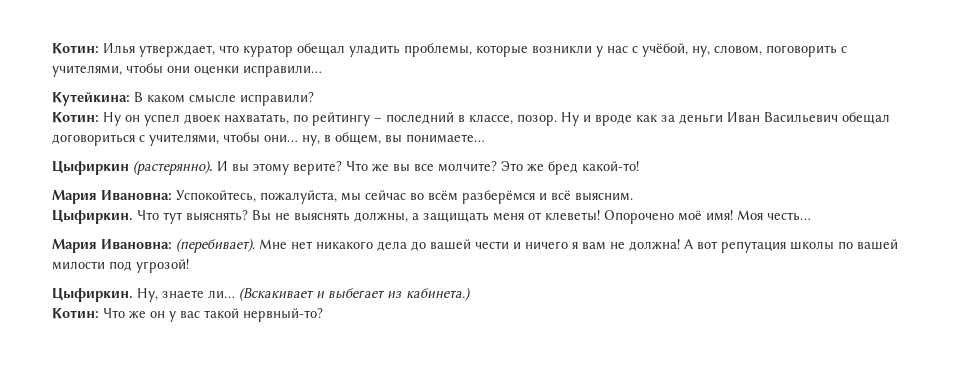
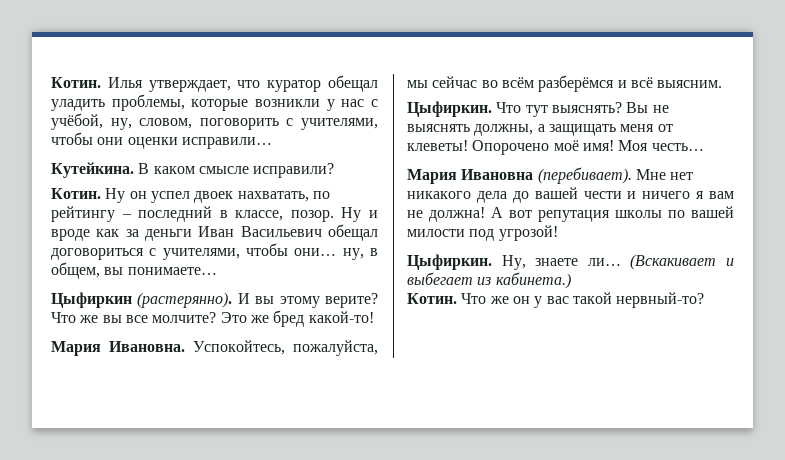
- Котин: Илья утверждает, что куратор обещал уладить проблемы, которые возникли у нас с учёбой, ну, словом, поговорить с учителями, чтобы они оценки исправили…
+ Котин. Илья утверждает, что куратор обещал уладить проблемы, которые возникли у нас с учёбой, ну, словом, поговорить с учителями, чтобы они оценки исправили…
- Кутейкина: В каком смысле исправили?
+ Кутейкина. В каком смысле исправили?
- Котин: Ну он успел двоек нахватать, по рейтингу – последний в классе, позор.
+ Котин. Ну он успел двоек нахватать, по рейтингу – последний в классе, позор.
- Мария Ивановна: Успокойтесь, пожалуйста, мы сейчас во всём разберёмся и всё выясним.
+ Мария Ивановна. Успокойтесь, пожалуйста, мы сейчас во всём разберёмся и всё выясним.
- Мария Ивановна: (перебивает).
+ Мария Ивановна (перебивает).
- Котин: Что же он у вас такой нервный-то?
+ Котин. Что же он у вас такой нервный-то?

